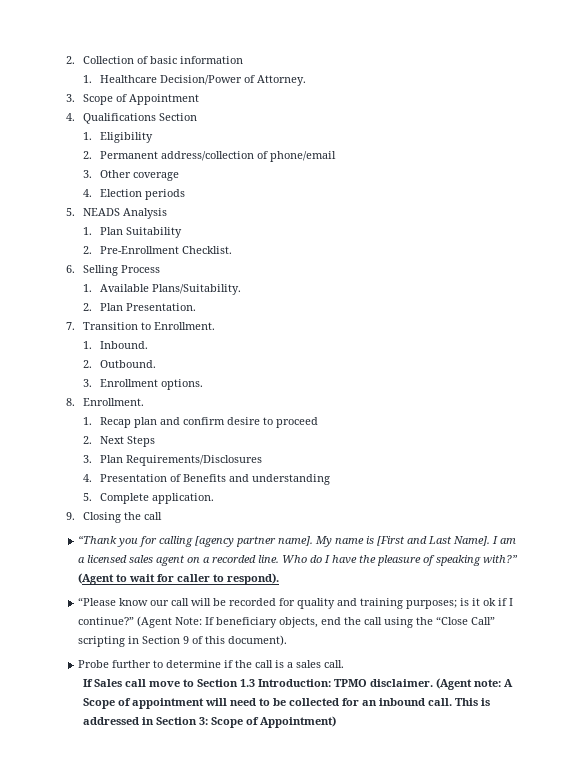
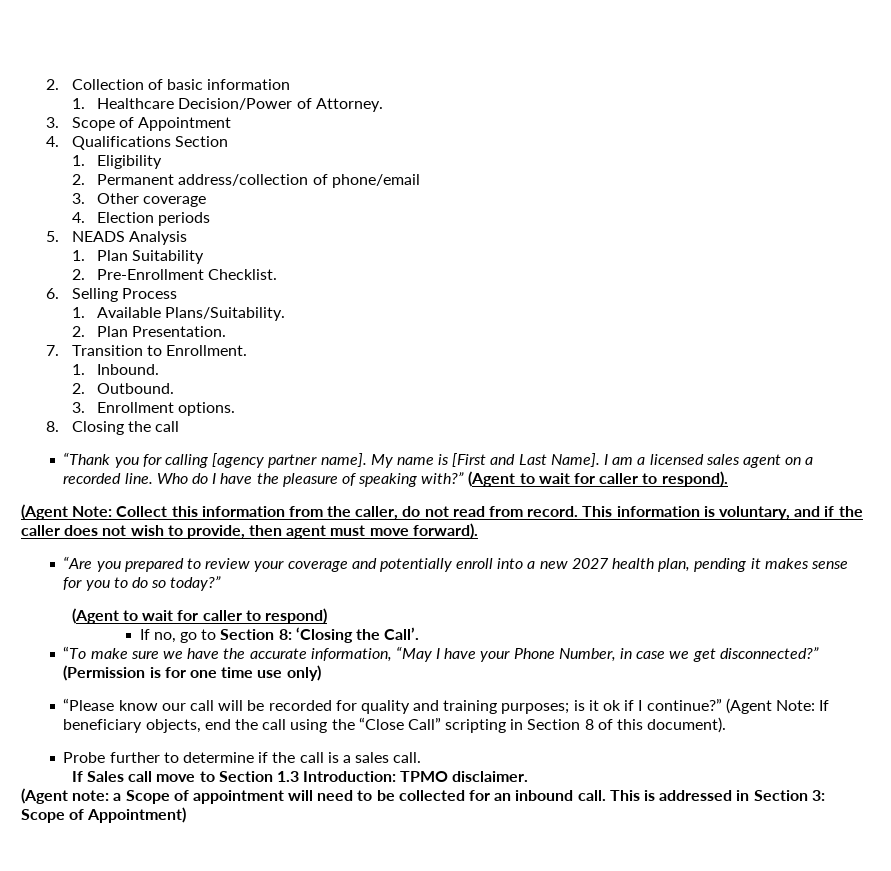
- 8. Enrollment.
- 1. Recap plan and confirm desire to proceed
- 2. Next Steps
- 3. Plan Requirements/Disclosures
- 4. Presentation of Benefits and understanding
- 5. Complete application.
- 9. Closing the call
+ 8. Closing the call
+ (Agent Note: Collect this information from the caller, do not read from record. This information is voluntary, and if the caller does not wish to provide, then agent must move forward).
+ “Are you prepared to review your coverage and potentially enroll into a new 2027 health plan, pending it makes sense for you to do so today?”
+ (Agent to wait for caller to respond)
+ If no, go to Section 8: ‘Closing the Call’.
+ “To make sure we have the accurate information, “May I have your Phone Number, in case we get disconnected?” (Permission is for one time use only)
- (Agent Note: If beneficiary objects, end the call using the “Close Call” scripting in Section 9 of this document).
+ (Agent Note: If beneficiary objects, end the call using the “Close Call” scripting in Section 8 of this document).
- If Sales call move to Section 1.3 Introduction: TPMO disclaimer. (Agent note: A Scope of appointment will need to be collected for an inbound call.
+ If Sales call move to Section 1.3 Introduction: TPMO disclaimer.
+ (Agent note: a Scope of appointment will need to be collected for an inbound call.

